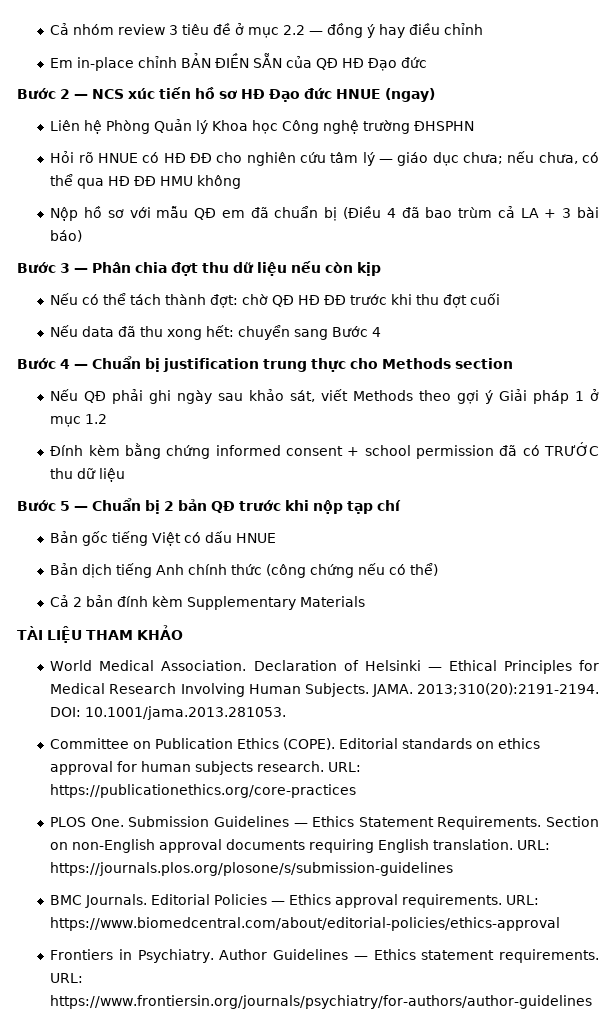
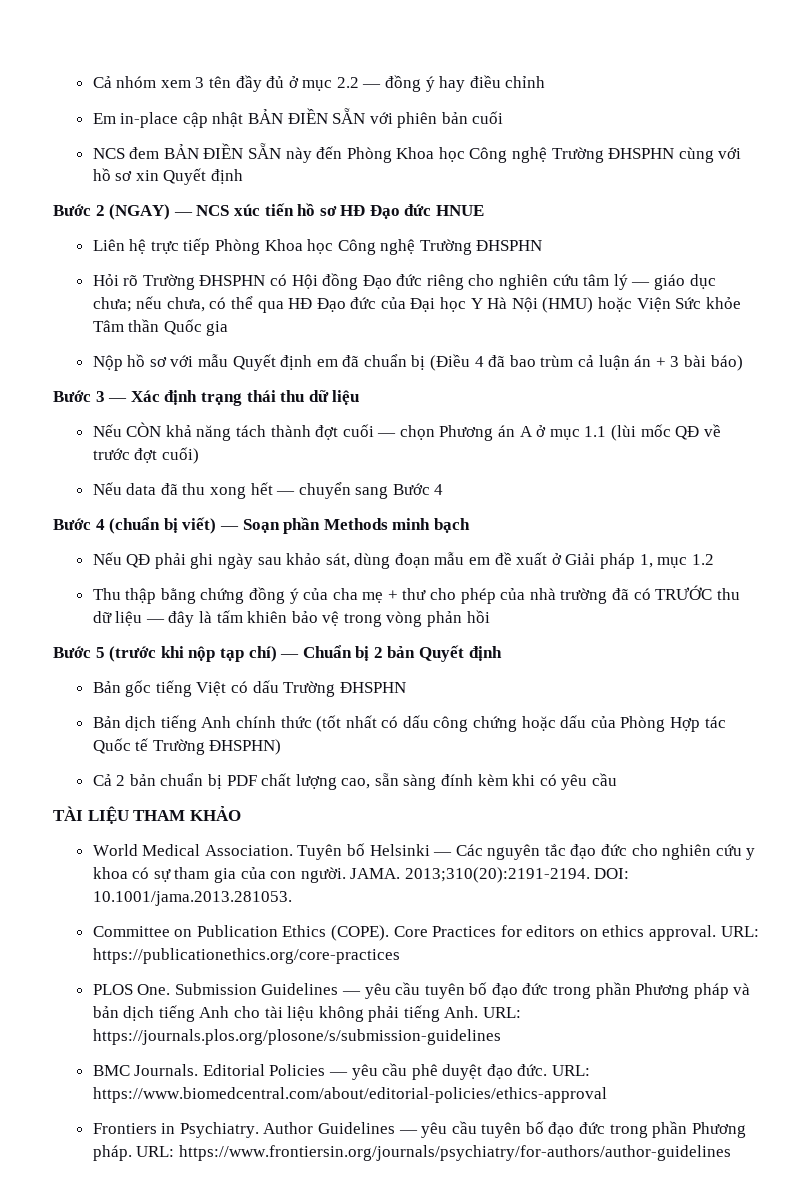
- Cả nhóm review 3 tiêu đề ở mục 2.2 — đồng ý hay điều chỉnh
+ Cả nhóm xem 3 tên đầy đủ ở mục 2.2 — đồng ý hay điều chỉnh
- Em in-place chỉnh BẢN ĐIỀN SẴN của QĐ HĐ Đạo đức
+ Em in-place cập nhật BẢN ĐIỀN SẴN với phiên bản cuối
+ NCS đem BẢN ĐIỀN SẴN này đến Phòng Khoa học Công nghệ Trường ĐHSPHN cùng với hồ sơ xin Quyết định
- Bước 2 — NCS xúc tiến hồ sơ HĐ Đạo đức HNUE (ngay)
+ Bước 2 (NGAY) — NCS xúc tiến hồ sơ HĐ Đạo đức HNUE
- Liên hệ Phòng Quản lý Khoa học Công nghệ trường ĐHSPHN
+ Liên hệ trực tiếp Phòng Khoa học Công nghệ Trường ĐHSPHN
- Hỏi rõ HNUE có HĐ ĐĐ cho nghiên cứu tâm lý — giáo dục chưa; nếu chưa, có thể qua HĐ ĐĐ HMU không
+ Hỏi rõ Trường ĐHSPHN có Hội đồng Đạo đức riêng cho nghiên cứu tâm lý — giáo dục chưa; nếu chưa, có thể qua HĐ Đạo đức của Đại học Y Hà Nội (HMU) hoặc Viện Sức khỏe Tâm thần Quốc gia
- Nộp hồ sơ với mẫu QĐ em đã chuẩn bị (Điều 4 đã bao trùm cả LA + 3 bài báo)
+ Nộp hồ sơ với mẫu Quyết định em đã chuẩn bị (Điều 4 đã bao trùm cả luận án + 3 bài báo)
- Bước 3 — Phân chia đợt thu dữ liệu nếu còn kịp
- Nếu có thể tách thành đợt: chờ QĐ HĐ ĐĐ trước khi thu đợt cuối
+ Bước 3 — Xác định trạng thái thu dữ liệu
+ Nếu CÒN khả năng tách thành đợt cuối — chọn Phương án A ở mục 1.1 (lùi mốc QĐ về trước đợt cuối)
- Nếu data đã thu xong hết: chuyển sang Bước 4
+ Nếu data đã thu xong hết — chuyển sang Bước 4
- Bước 4 — Chuẩn bị justification trung thực cho Methods section
+ Bước 4 (chuẩn bị viết) — Soạn phần Methods minh bạch
- Nếu QĐ phải ghi ngày sau khảo sát, viết Methods theo gợi ý Giải pháp 1 ở mục 1.2
- Đính kèm bằng chứng informed consent + school permission đã có TRƯỚC thu dữ liệu
- Bước 5 — Chuẩn bị 2 bản QĐ trước khi nộp tạp chí
+ Nếu QĐ phải ghi ngày sau khảo sát, dùng đoạn mẫu em đề xuất ở Giải pháp 1, mục 1.2
+ Thu thập bằng chứng đồng ý của cha mẹ + thư cho phép của nhà trường đã có TRƯỚC thu dữ liệu — đây là tấm khiên bảo vệ trong vòng phản hồi
+ Bước 5 (trước khi nộp tạp chí) — Chuẩn bị 2 bản Quyết định
- Bản gốc tiếng Việt có dấu HNUE
+ Bản gốc tiếng Việt có dấu Trường ĐHSPHN
- Bản dịch tiếng Anh chính thức (công chứng nếu có thể)
- Cả 2 bản đính kèm Supplementary Materials
+ Bản dịch tiếng Anh chính thức (tốt nhất có dấu công chứng hoặc dấu của Phòng Hợp tác Quốc tế Trường ĐHSPHN)
+ Cả 2 bản chuẩn bị PDF chất lượng cao, sẵn sàng đính kèm khi có yêu cầu
- Declaration of Helsinki — Ethical Principles for Medical Research Involving Human Subjects.
+ Tuyên bố Helsinki — Các nguyên tắc đạo đức cho nghiên cứu y khoa có sự tham gia của con người.
- Editorial standards on ethics approval for human subjects research.
+ Core Practices for editors on ethics approval.
- PLOS One. Submission Guidelines — Ethics Statement Requirements. Section on non-English approval documents requiring English translation. URL: https://journals.plos.org/plosone/s/submission-guidelines
+ PLOS One. Submission Guidelines — yêu cầu tuyên bố đạo đức trong phần Phương pháp và bản dịch tiếng Anh cho tài liệu không phải tiếng Anh. URL: https://journals.plos.org/plosone/s/submission-guidelines
- Editorial Policies — Ethics approval requirements.
+ Editorial Policies — yêu cầu phê duyệt đạo đức.
- Author Guidelines — Ethics statement requirements.
+ Author Guidelines — yêu cầu tuyên bố đạo đức trong phần Phương pháp.

